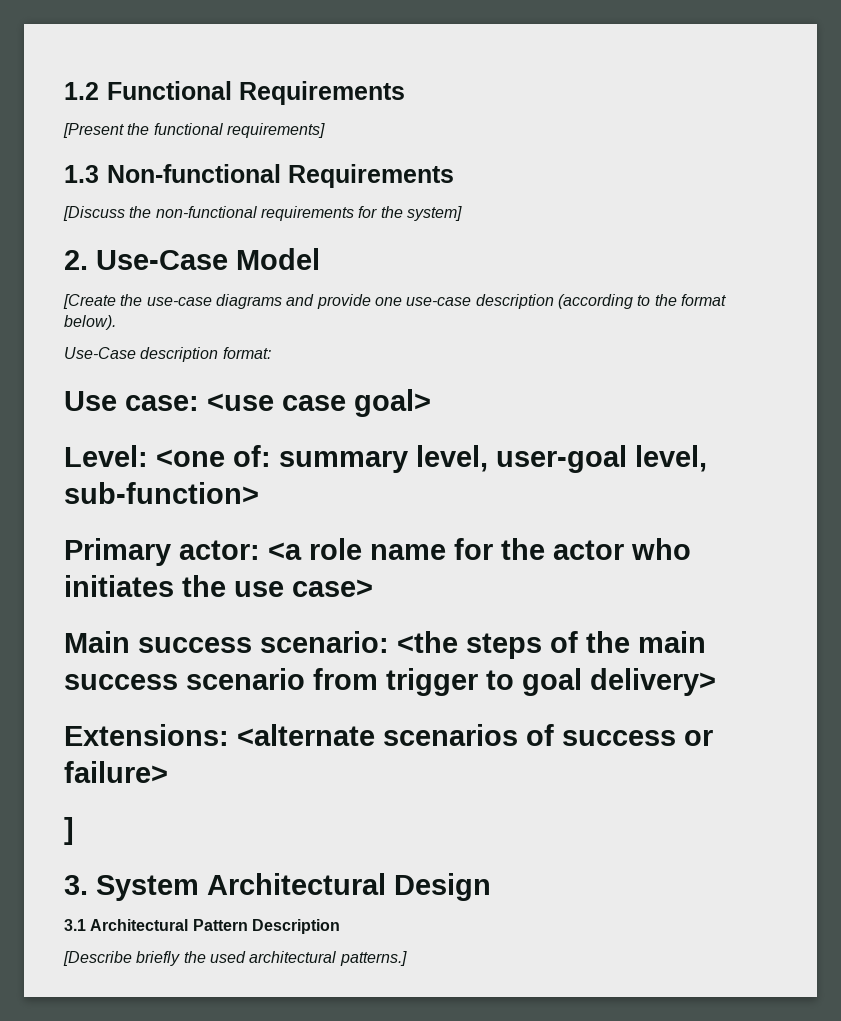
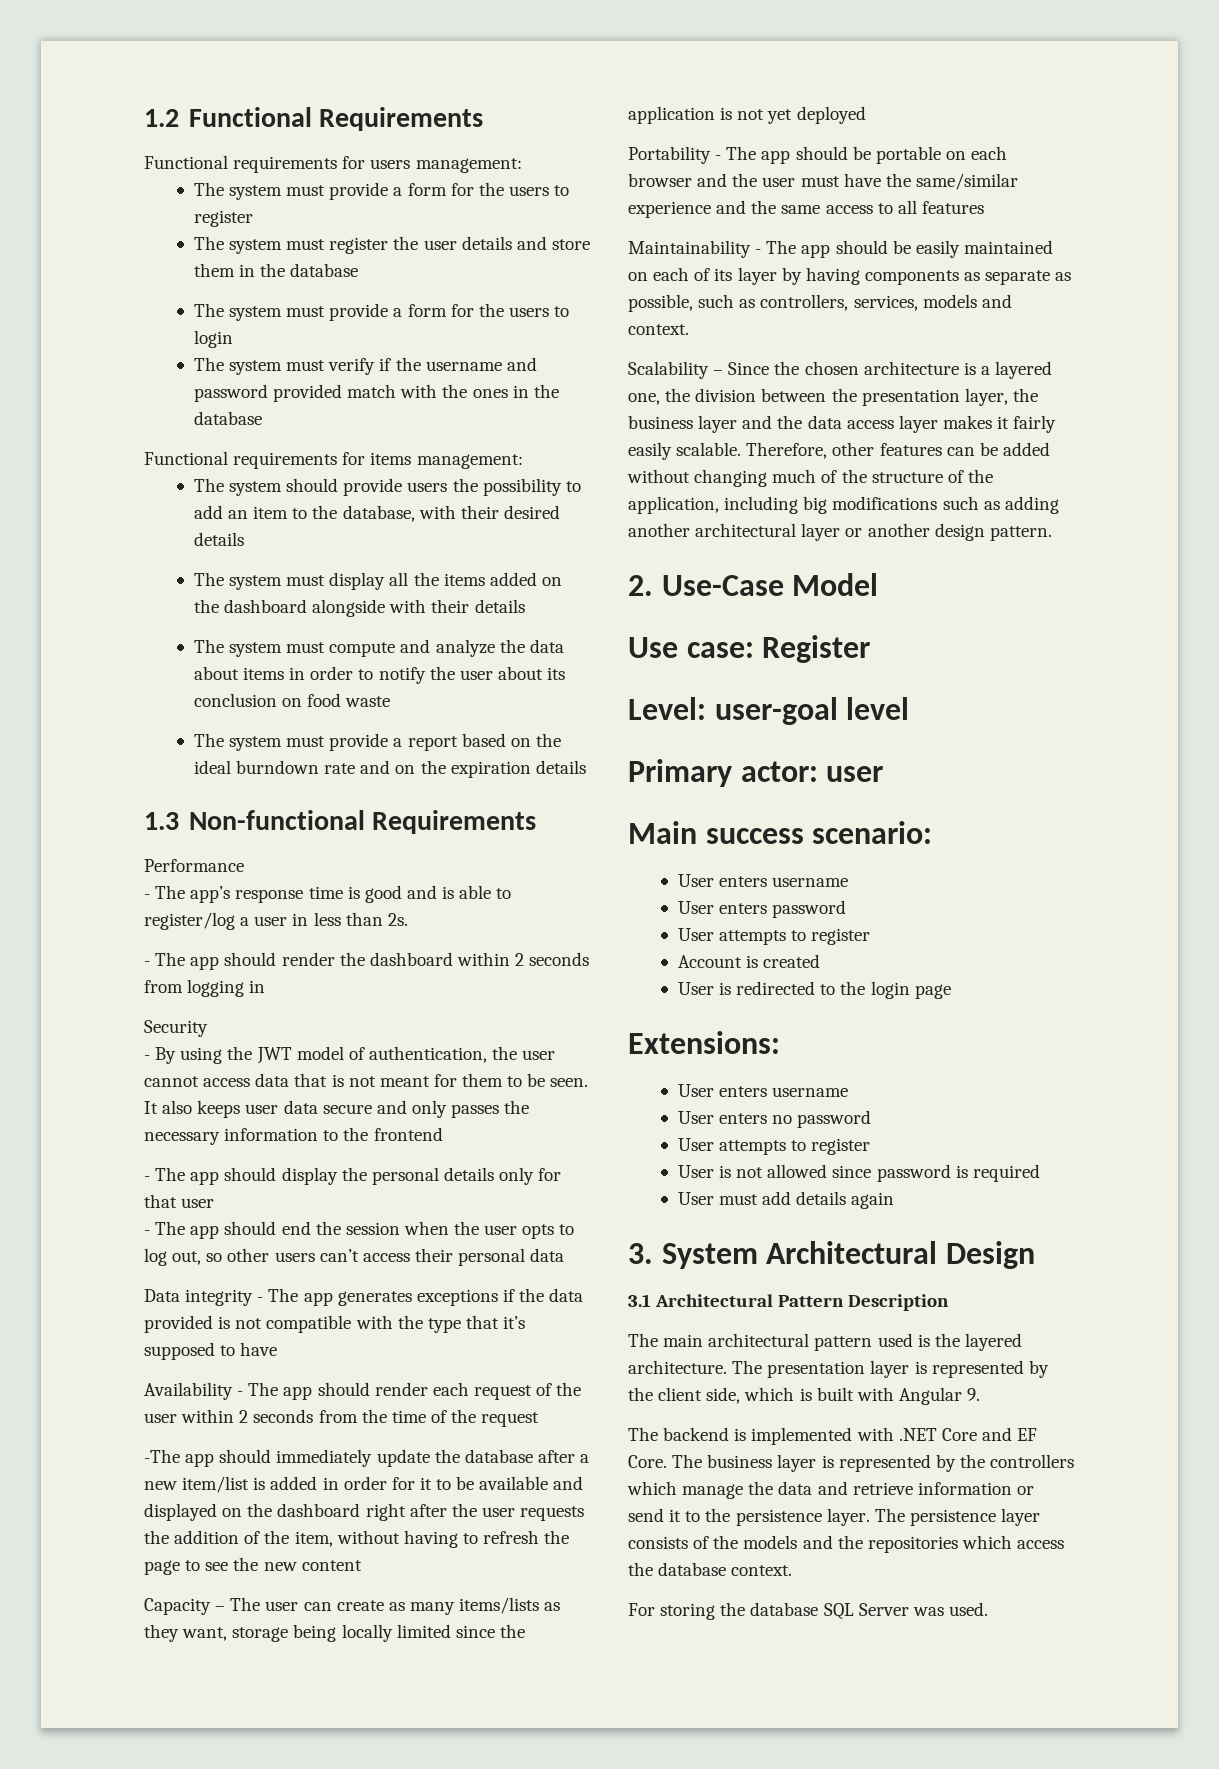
- [Present the functional requirements]
+ Functional requirements for users management:
+ The system must provide a form for the users to register
+ The system must register the user details and store them in the database
+ The system must provide a form for the users to login
+ The system must verify if the username and password provided match with the ones in the database
+ Functional requirements for items management:
+ The system should provide users the possibility to add an item to the database, with their desired details
+ The system must display all the items added on the dashboard alongside with their details
+ The system must compute and analyze the data about items in order to notify the user about its conclusion on food waste
+ The system must provide a report based on the ideal burndown rate and on the expiration details
  1.3 Non-functional Requirements
- [Discuss the non-functional requirements for the system]
+ Performance
+ - The app’s response time is good and is able to register/log a user in less than 2s.
+ - The app should render the dashboard within 2 seconds from logging in
+ Security
+ - By using the JWT model of authentication, the user cannot access data that is not meant for them to be seen. It also keeps user data secure and only passes the necessary information to the frontend
+ - The app should display the personal details only for that user
+ - The app should end the session when the user opts to log out, so other users can’t access their personal data
+ Data integrity - The app generates exceptions if the data provided is not compatible with the type that it’s supposed to have
+ Availability - The app should render each request of the user within 2 seconds from the time of the request
+ -The app should immediately update the database after a new item/list is added in order for it to be available and displayed on the dashboard right after the user requests the addition of the item, without having to refresh the page to see the new content
+ Capacity – The user can create as many items/lists as they want, storage being locally limited since the application is not yet deployed
+ Portability - The app should be portable on each browser and the user must have the same/similar experience and the same access to all features
+ Maintainability - The app should be easily maintained on each of its layer by having components as separate as possible, such as controllers, services, models and context.
+ Scalability – Since the chosen architecture is a layered one, the division between the presentation layer, the business layer and the data access layer makes it fairly easily scalable. Therefore, other features can be added without changing much of the structure of the application, including big modifications such as adding another architectural layer or another design pattern.
  2. Use-Case Model
- [Create the use-case diagrams and provide one use-case description (according to the format below).
- Use-Case description format:
- Use case: <use case goal>
- Level: <one of: summary level, user-goal level, sub-function>
- Primary actor: <a role name for the actor who initiates the use case>
- Main success scenario: <the steps of the main success scenario from trigger to goal delivery>
- Extensions: <alternate scenarios of success or failure>
- ]
+ Use case: Register
+ Level: user-goal level
+ Primary actor: user
+ Main success scenario:
+ User enters username
+ User enters password
+ User attempts to register
+ Account is created
+ User is redirected to the login page
+ Extensions:
+ User enters username
+ User enters no password
+ User attempts to register
+ User is not allowed since password is required
+ User must add details again
- [Describe briefly the used architectural patterns.]
+ The main architectural pattern used is the layered architecture. The presentation layer is represented by the client side, which is built with Angular 9.
+ The backend is implemented with .NET Core and EF Core. The business layer is represented by the controllers which manage the data and retrieve information or send it to the persistence layer. The persistence layer consists of the models and the repositories which access the database context.
+ For storing the database SQL Server was used.

